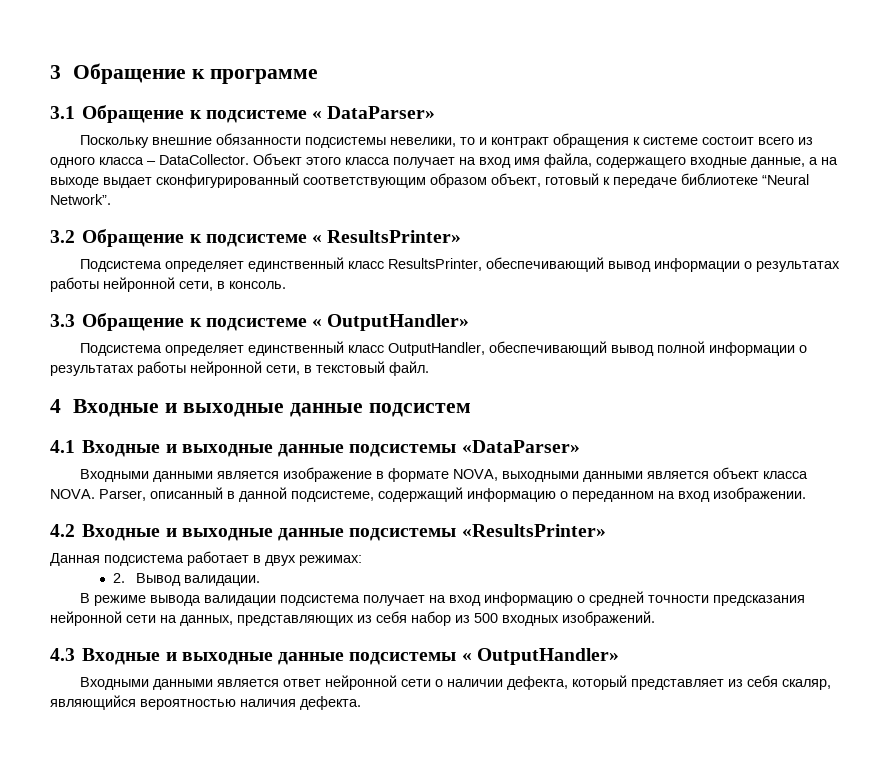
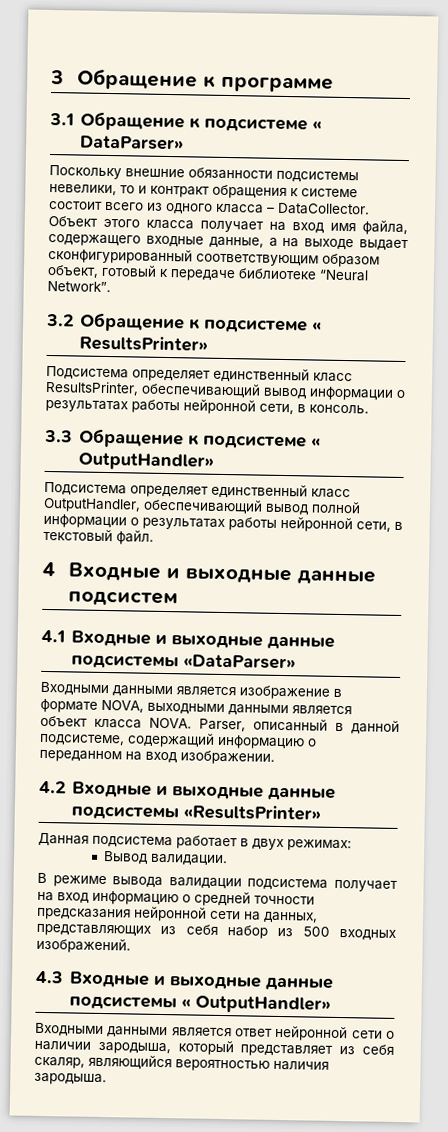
- 2. Вывод валидации.
+ Вывод валидации.
- Входными данными является ответ нейронной сети о наличии дефекта, который представляет из себя скаляр, являющийся вероятностью наличия дефекта.
+ Входными данными является ответ нейронной сети о наличии зародыша, который представляет из себя скаляр, являющийся вероятностью наличия зародыша.

